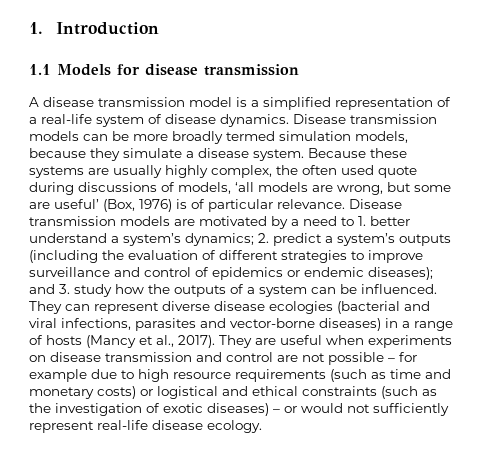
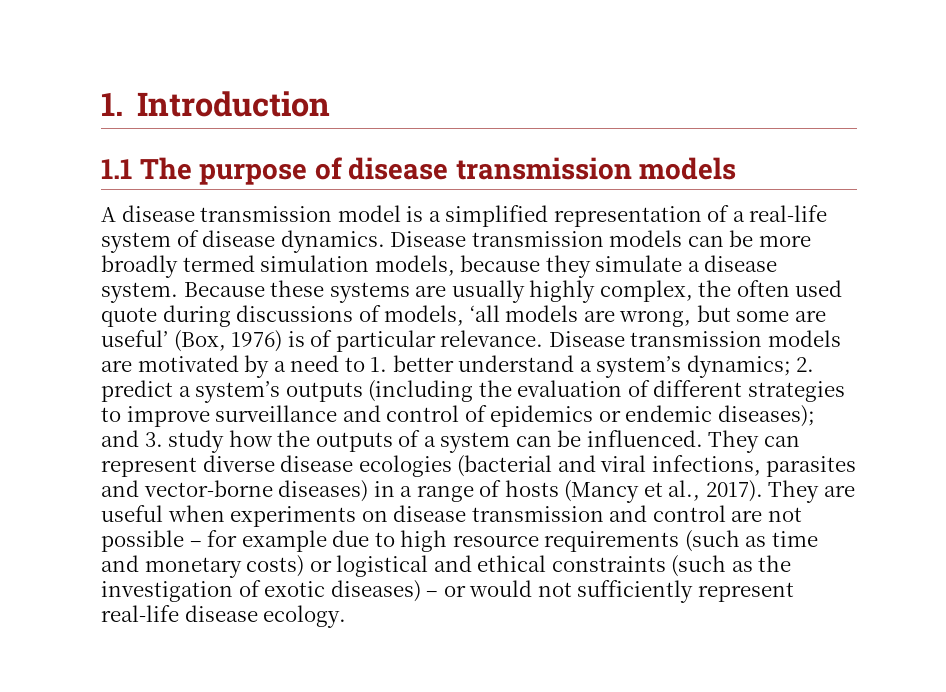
- 1.1 Models for disease transmission
+ 1.1 The purpose of disease transmission models

